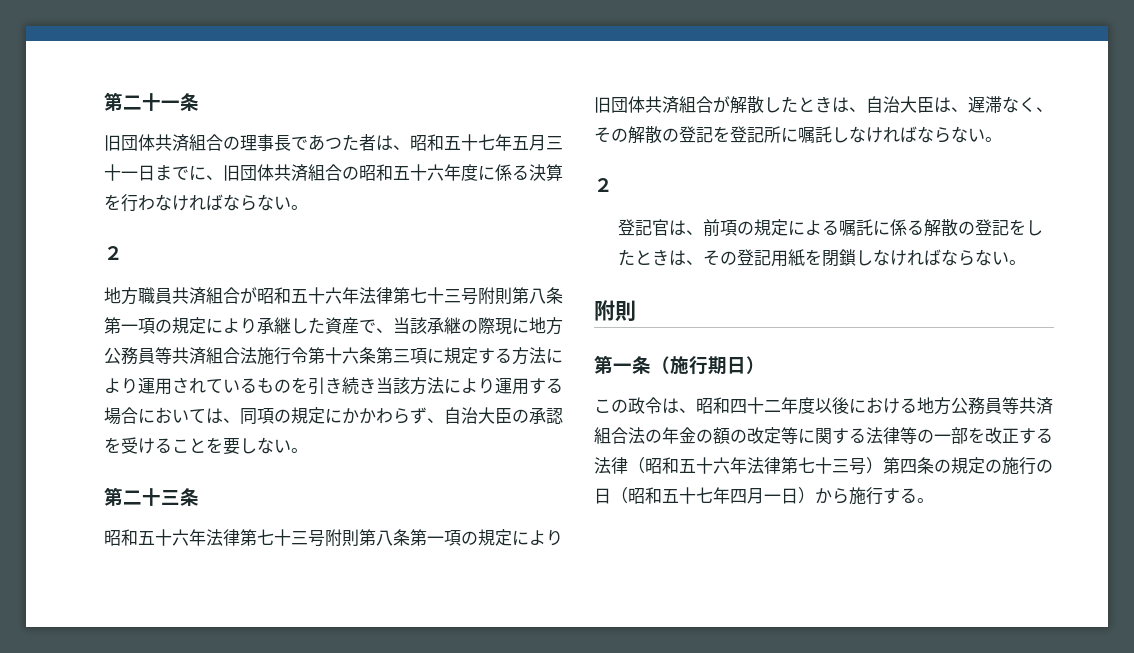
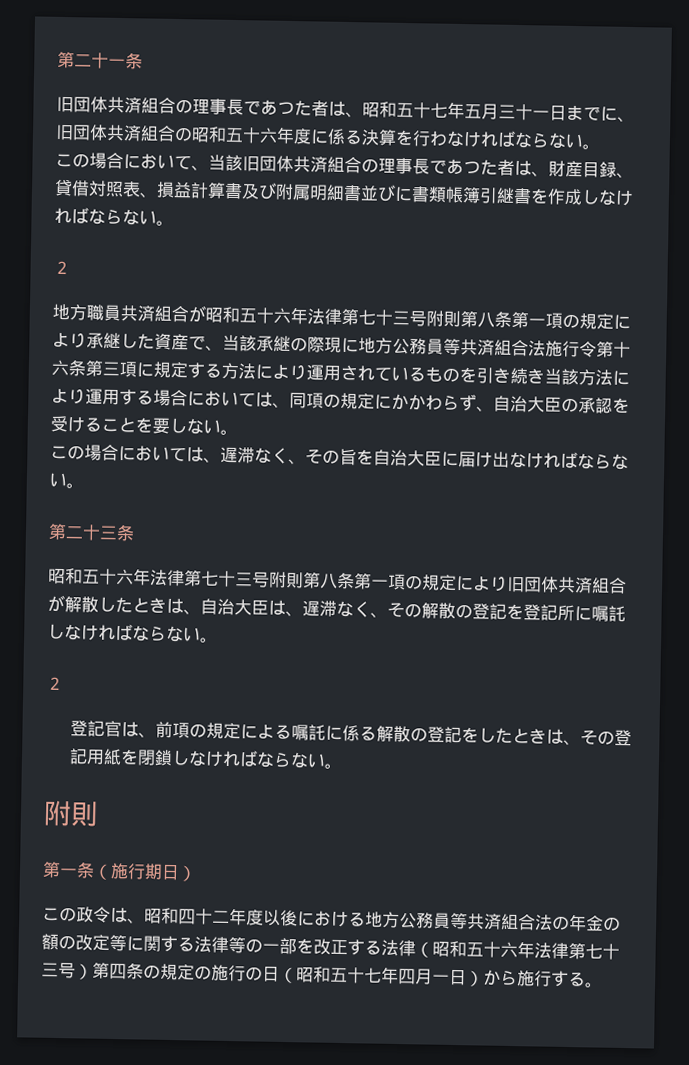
+ この場合において、当該旧団体共済組合の理事長であつた者は、財産目録、貸借対照表、損益計算書及び附属明細書並びに書類帳簿引継書を作成しなければならない。
+ この場合においては、遅滞なく、その旨を自治大臣に届け出なければならない。

